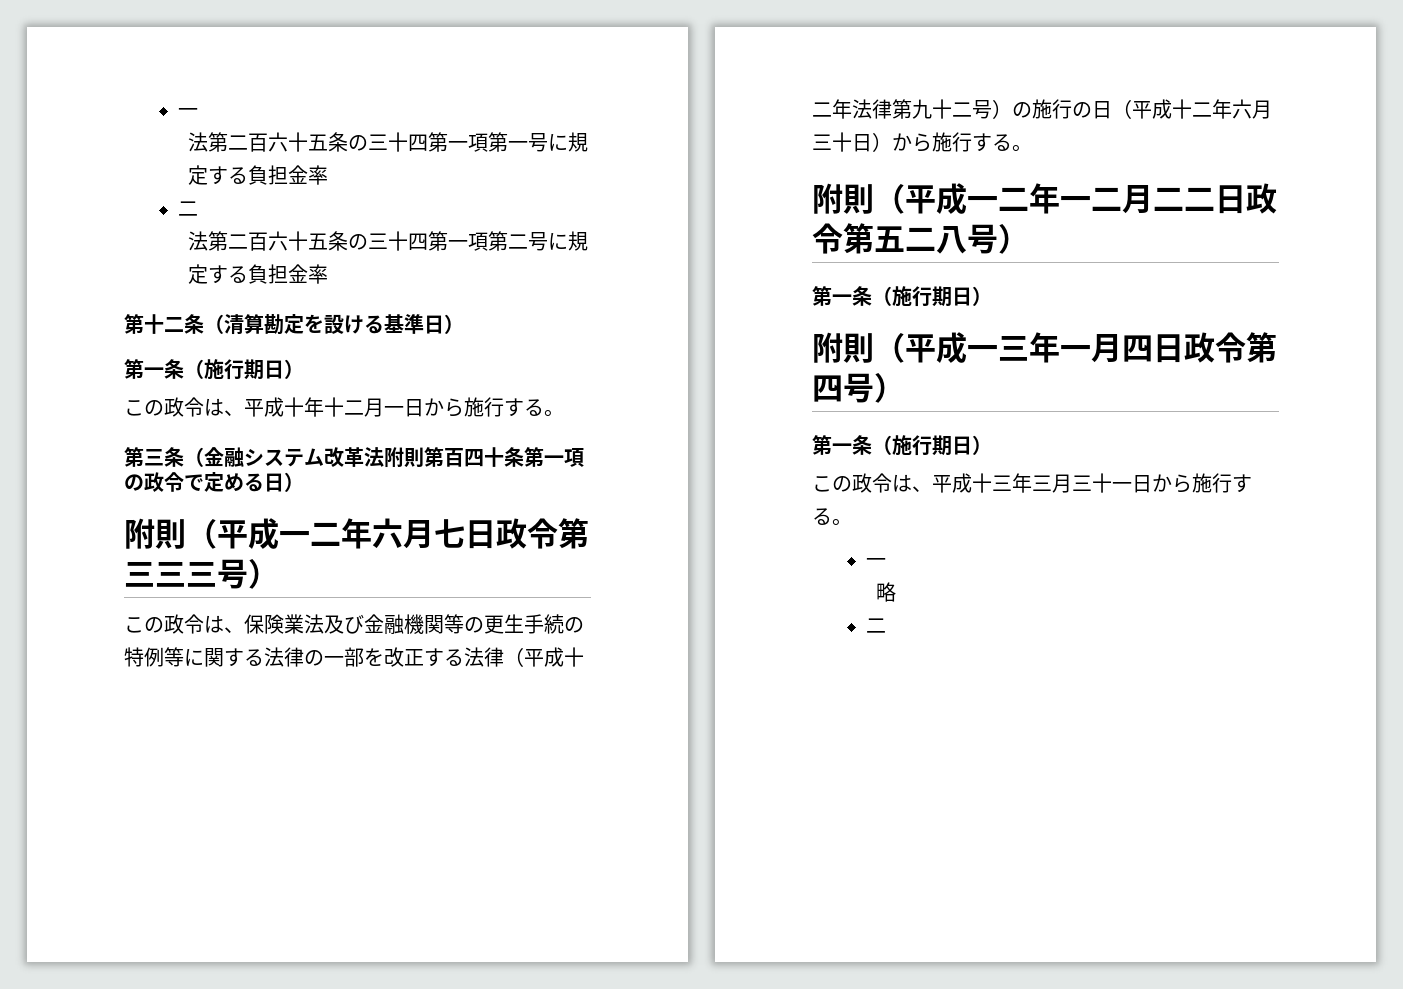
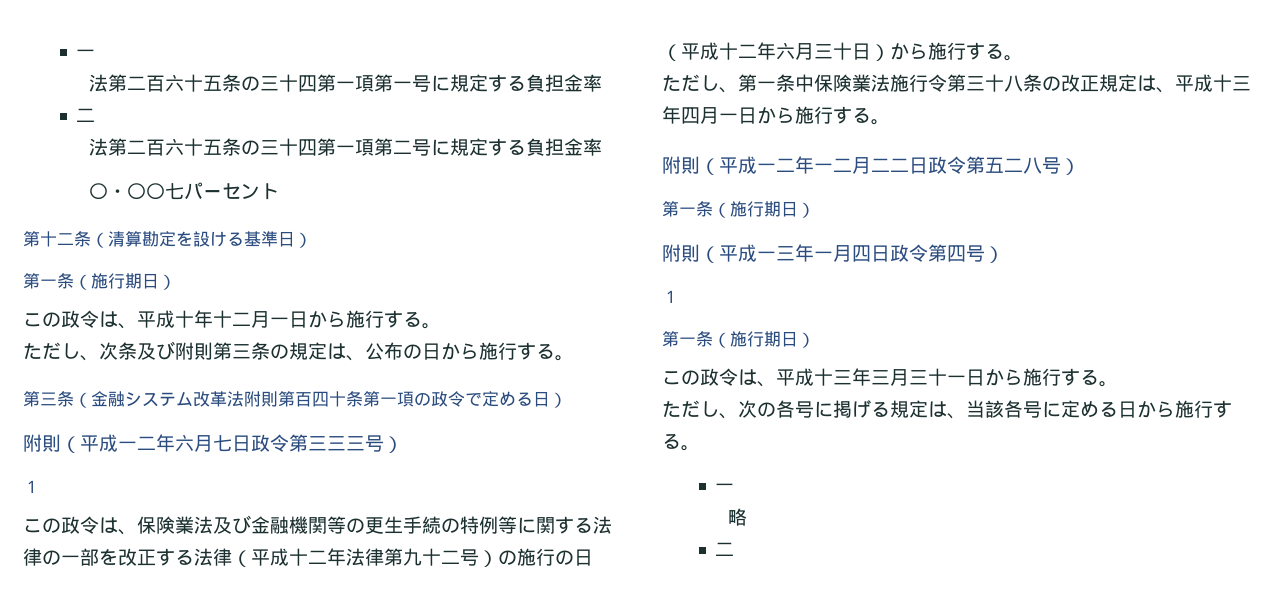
+ 〇・〇〇七パーセント
+ ただし、次条及び附則第三条の規定は、公布の日から施行する。
  附則（平成一二年六月七日政令第三三三号）
+ １
+ ただし、第一条中保険業法施行令第三十八条の改正規定は、平成十三年四月一日から施行する。
  附則（平成一三年一月四日政令第四号）
+ １
+ ただし、次の各号に掲げる規定は、当該各号に定める日から施行する。

